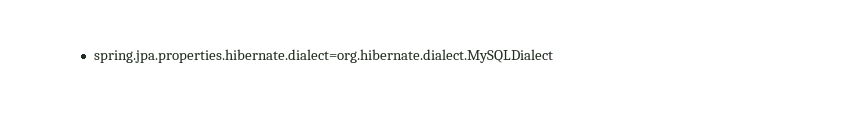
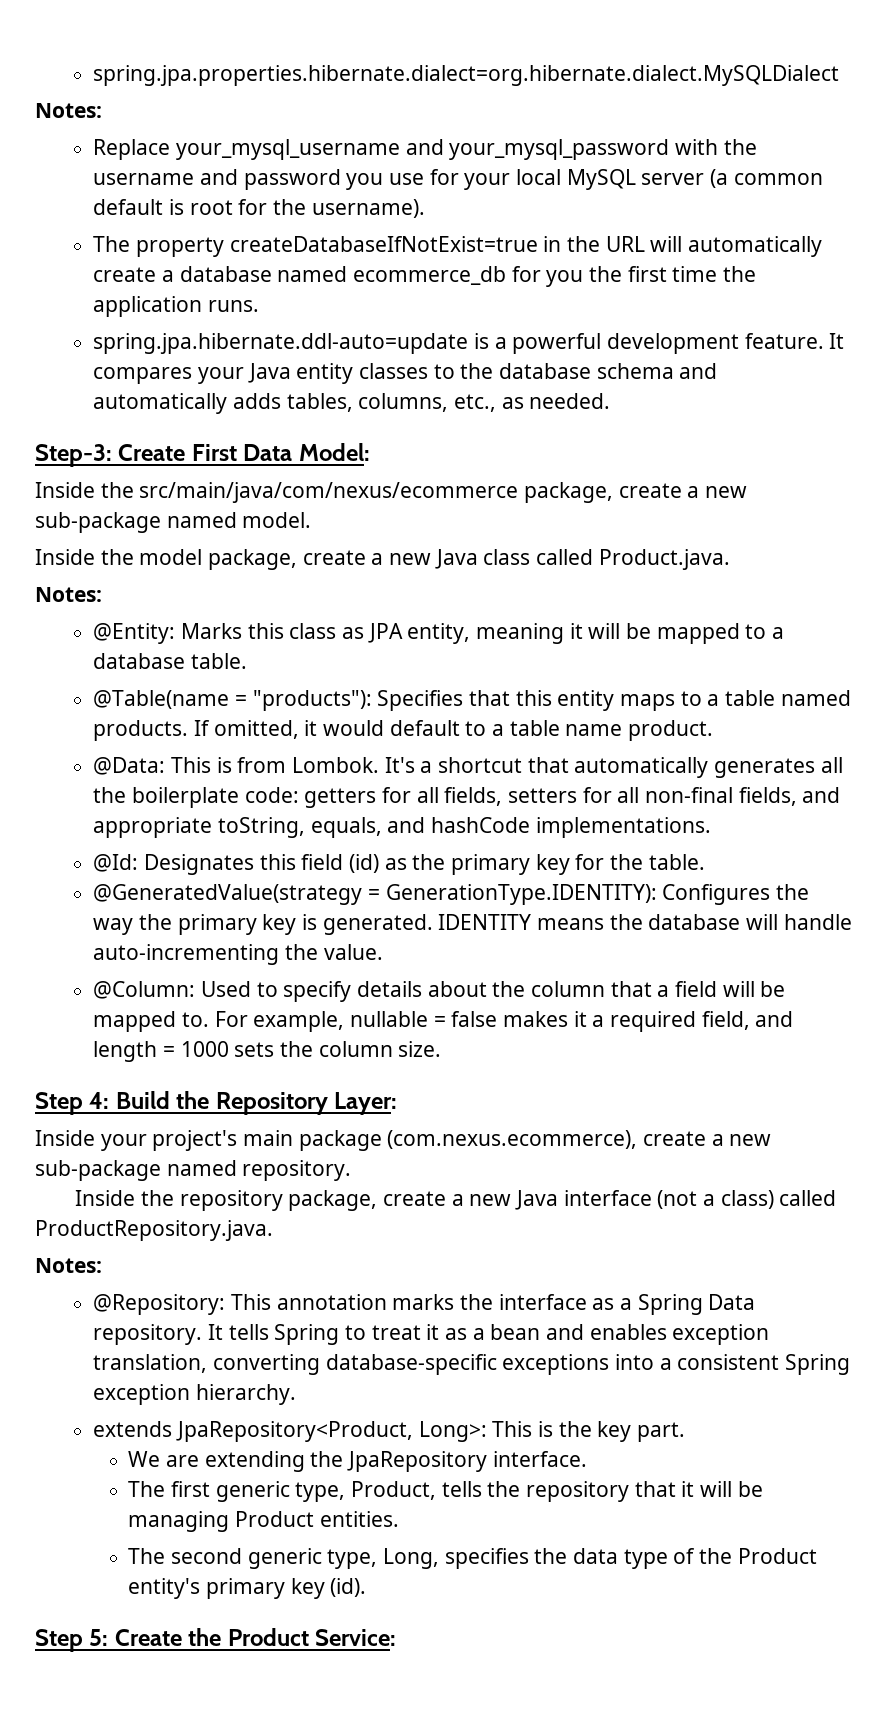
  spring.jpa.properties.hibernate.dialect=org.hibernate.dialect.MySQLDialect
+ Notes:
+ Replace your_mysql_username and your_mysql_password with the username and password you use for your local MySQL server (a common default is root for the username).
+ The property createDatabaseIfNotExist=true in the URL will automatically create a database named ecommerce_db for you the first time the application runs.
+ spring.jpa.hibernate.ddl-auto=update is a powerful development feature. It compares your Java entity classes to the database schema and automatically adds tables, columns, etc., as needed.
+ Step-3: Create First Data Model:
+ Inside the src/main/java/com/nexus/ecommerce package, create a new sub-package named model.
+ Inside the model package, create a new Java class called Product.java.
+ Notes:
+ @Entity: Marks this class as JPA entity, meaning it will be mapped to a database table.
+ @Table(name = "products"): Specifies that this entity maps to a table named products. If omitted, it would default to a table name product.
+ @Data: This is from Lombok. It's a shortcut that automatically generates all the boilerplate code: getters for all fields, setters for all non-final fields, and appropriate toString, equals, and hashCode implementations.
+ @Id: Designates this field (id) as the primary key for the table.
+ @GeneratedValue(strategy = GenerationType.IDENTITY): Configures the way the primary key is generated. IDENTITY means the database will handle auto-incrementing the value.
+ @Column: Used to specify details about the column that a field will be mapped to. For example, nullable = false makes it a required field, and length = 1000 sets the column size.
+ Step 4: Build the Repository Layer:
+ Inside your project's main package (com.nexus.ecommerce), create a new sub-package named repository.
+ Inside the repository package, create a new Java interface (not a class) called ProductRepository.java.
+ Notes:
+ @Repository: This annotation marks the interface as a Spring Data repository. It tells Spring to treat it as a bean and enables exception translation, converting database-specific exceptions into a consistent Spring exception hierarchy.
+ extends JpaRepository<Product, Long>: This is the key part.
+ We are extending the JpaRepository interface.
+ The first generic type, Product, tells the repository that it will be managing Product entities.
+ The second generic type, Long, specifies the data type of the Product entity's primary key (id).
+ Step 5: Create the Product Service:

